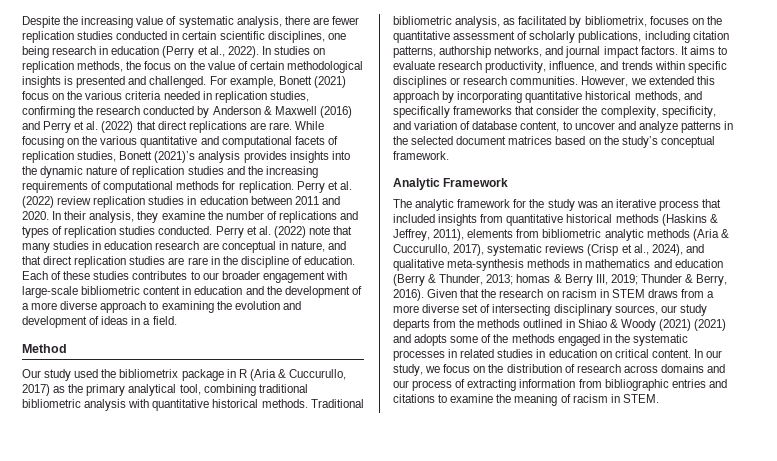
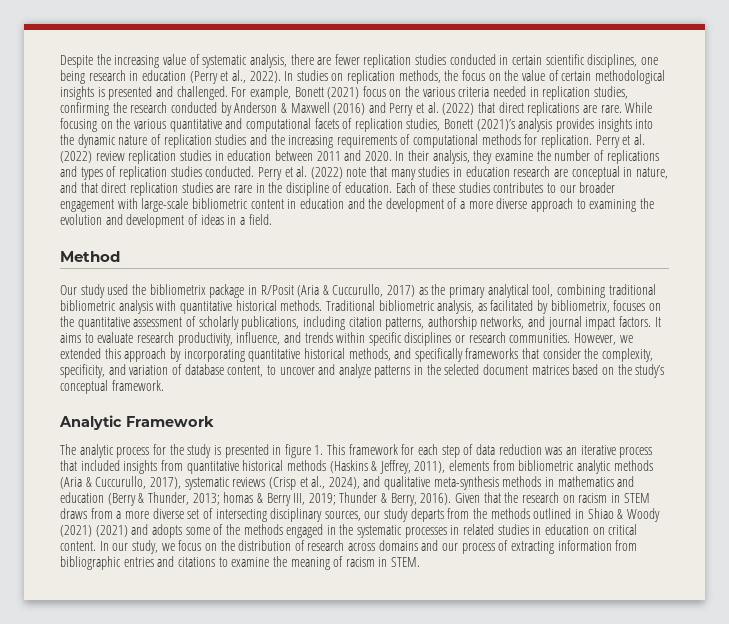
- Our study used the bibliometrix package in R (Aria & Cuccurullo, 2017) as the primary analytical tool, combining traditional bibliometric analysis with quantitative historical methods.
+ Our study used the bibliometrix package in R/Posit (Aria & Cuccurullo, 2017) as the primary analytical tool, combining traditional bibliometric analysis with quantitative historical methods.
- The analytic framework for the study was an iterative process that included insights from quantitative historical methods (Haskins & Jeffrey, 2011), elements from bibliometric analytic methods (Aria & Cuccurullo, 2017), systematic reviews (Crisp et al., 2024), and qualitative meta-synthesis methods in mathematics and education (Berry & Thunder, 2013; homas & Berry III, 2019; Thunder & Berry, 2016).
+ The analytic process for the study is presented in figure 1. This framework for each step of data reduction was an iterative process that included insights from quantitative historical methods (Haskins & Jeffrey, 2011), elements from bibliometric analytic methods (Aria & Cuccurullo, 2017), systematic reviews (Crisp et al., 2024), and qualitative meta-synthesis methods in mathematics and education (Berry & Thunder, 2013; homas & Berry III, 2019; Thunder & Berry, 2016).

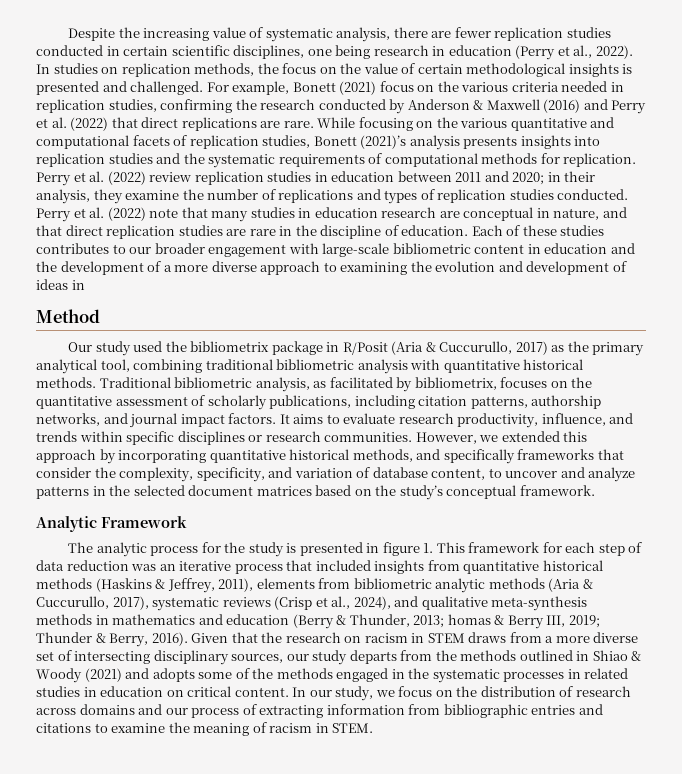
- While focusing on the various quantitative and computational facets of replication studies, Bonett (2021)’s analysis provides insights into the dynamic nature of replication studies and the increasing requirements of computational methods for replication.
+ While focusing on the various quantitative and computational facets of replication studies, Bonett (2021)’s analysis presents insights into replication studies and the systematic requirements of computational methods for replication.
- Perry et al. (2022) review replication studies in education between 2011 and 2020. In their analysis, they examine the number of replications and types of replication studies conducted.
+ Perry et al. (2022) review replication studies in education between 2011 and 2020; in their analysis, they examine the number of replications and types of replication studies conducted.
- Each of these studies contributes to our broader engagement with large-scale bibliometric content in education and the development of a more diverse approach to examining the evolution and development of ideas in a field.
+ Each of these studies contributes to our broader engagement with large-scale bibliometric content in education and the development of a more diverse approach to examining the evolution and development of ideas in
- Given that the research on racism in STEM draws from a more diverse set of intersecting disciplinary sources, our study departs from the methods outlined in Shiao & Woody (2021) (2021) and adopts some of the methods engaged in the systematic processes in related studies in education on critical content.
+ Given that the research on racism in STEM draws from a more diverse set of intersecting disciplinary sources, our study departs from the methods outlined in Shiao & Woody (2021) and adopts some of the methods engaged in the systematic processes in related studies in education on critical content.

